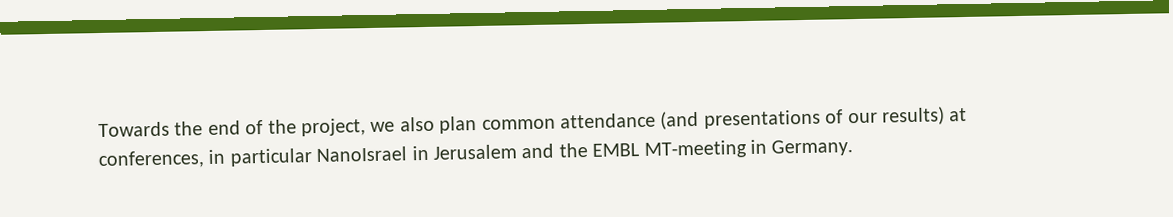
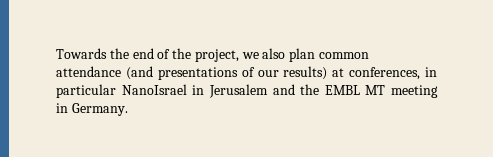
- Towards the end of the project, we also plan common attendance (and presentations of our results) at conferences, in particular NanoIsrael in Jerusalem and the EMBL MT-meeting in Germany.
+ Towards the end of the project, we also plan common attendance (and presentations of our results) at conferences, in particular NanoIsrael in Jerusalem and the EMBL MT meeting in Germany.

